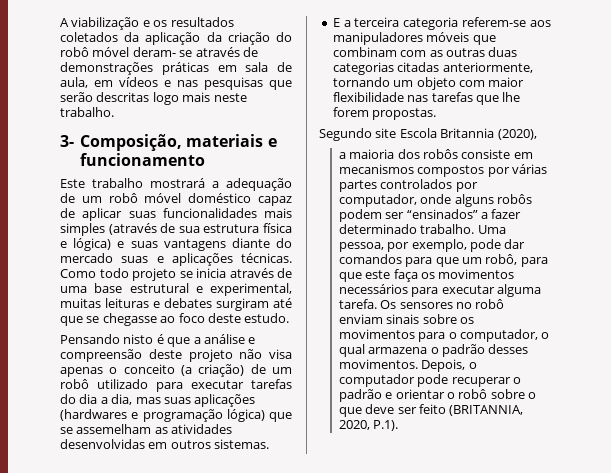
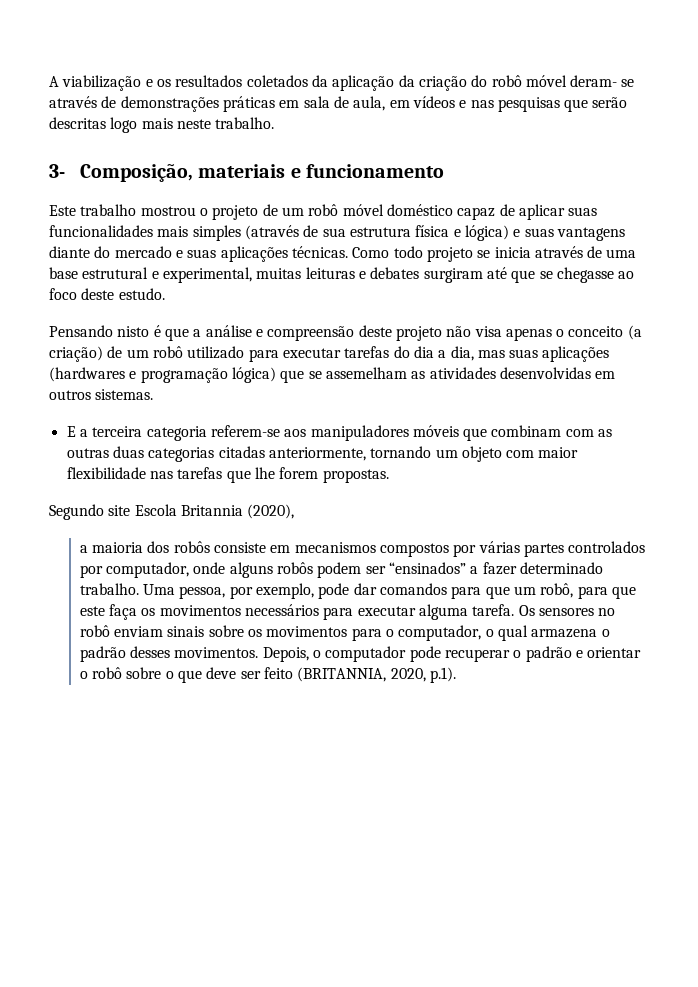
- Este trabalho mostrará a adequação de um robô móvel doméstico capaz de aplicar suas funcionalidades mais simples (através de sua estrutura física e lógica) e suas vantagens diante do mercado suas e aplicações técnicas.
+ Este trabalho mostrou o projeto de um robô móvel doméstico capaz de aplicar suas funcionalidades mais simples (através de sua estrutura física e lógica) e suas vantagens diante do mercado e suas aplicações técnicas.
- Depois, o computador pode recuperar o padrão e orientar o robô sobre o que deve ser feito (BRITANNIA, 2020, P.1).
+ Depois, o computador pode recuperar o padrão e orientar o robô sobre o que deve ser feito (BRITANNIA, 2020, p.1).

